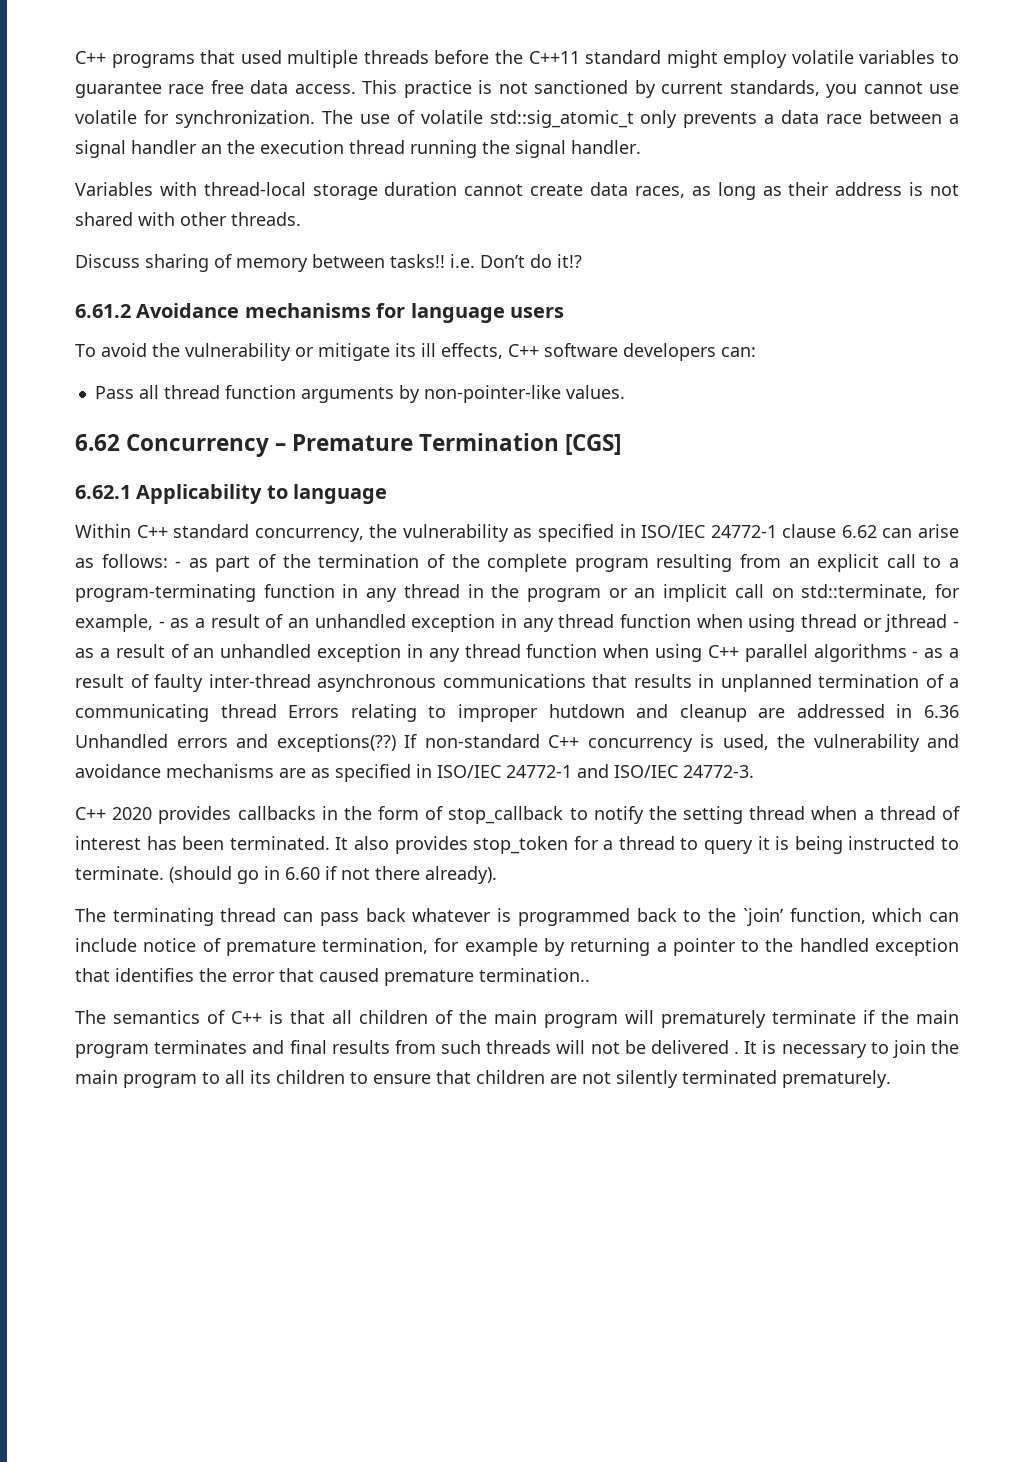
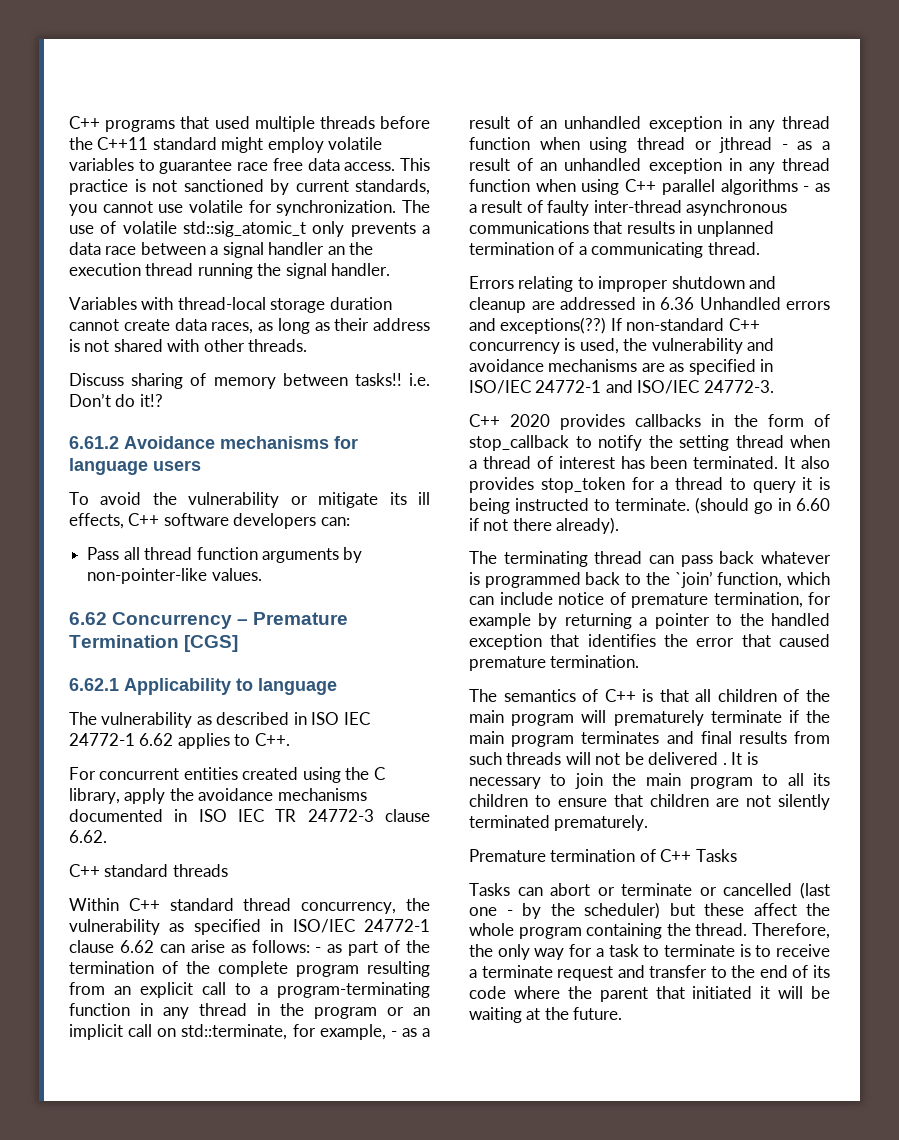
+ The vulnerability as described in ISO IEC 24772-1 6.62 applies to C++.
+ For concurrent entities created using the C library, apply the avoidance mechanisms documented in ISO IEC TR 24772-3 clause 6.62.
+ C++ standard threads
- Within C++ standard concurrency, the vulnerability as specified in ISO/IEC 24772-1 clause 6.62 can arise as follows:
+ Within C++ standard thread concurrency, the vulnerability as specified in ISO/IEC 24772-1 clause 6.62 can arise as follows:
- - as part of the termination of the complete program resulting from an explicit call to a program-terminating function in any thread in the program or an implicit call on std::terminate, for example, - as a result of an unhandled exception in any thread function when using thread or jthread - as a result of an unhandled exception in any thread function when using C++ parallel algorithms - as a result of faulty inter-thread asynchronous communications that results in unplanned termination of a communicating thread Errors relating to improper hutdown and cleanup are addressed in 6.36 Unhandled errors and exceptions(??)
+ - as part of the termination of the complete program resulting from an explicit call to a program-terminating function in any thread in the program or an implicit call on std::terminate, for example, - as a result of an unhandled exception in any thread function when using thread or jthread - as a result of an unhandled exception in any thread function when using C++ parallel algorithms - as a result of faulty inter-thread asynchronous communications that results in unplanned termination of a communicating thread.
+ Errors relating to improper shutdown and cleanup are addressed in 6.36 Unhandled errors and exceptions(??)
- The terminating thread can pass back whatever is programmed back to the `join’ function, which can include notice of premature termination, for example by returning a pointer to the handled exception that identifies the error that caused premature termination..
+ The terminating thread can pass back whatever is programmed back to the `join’ function, which can include notice of premature termination, for example by returning a pointer to the handled exception that identifies the error that caused premature termination.
+ Premature termination of C++ Tasks
+ Tasks can abort or terminate or cancelled (last one - by the scheduler) but these affect the whole program containing the thread. Therefore, the only way for a task to terminate is to receive a terminate request and transfer to the end of its code where the parent that initiated it will be waiting at the future.

